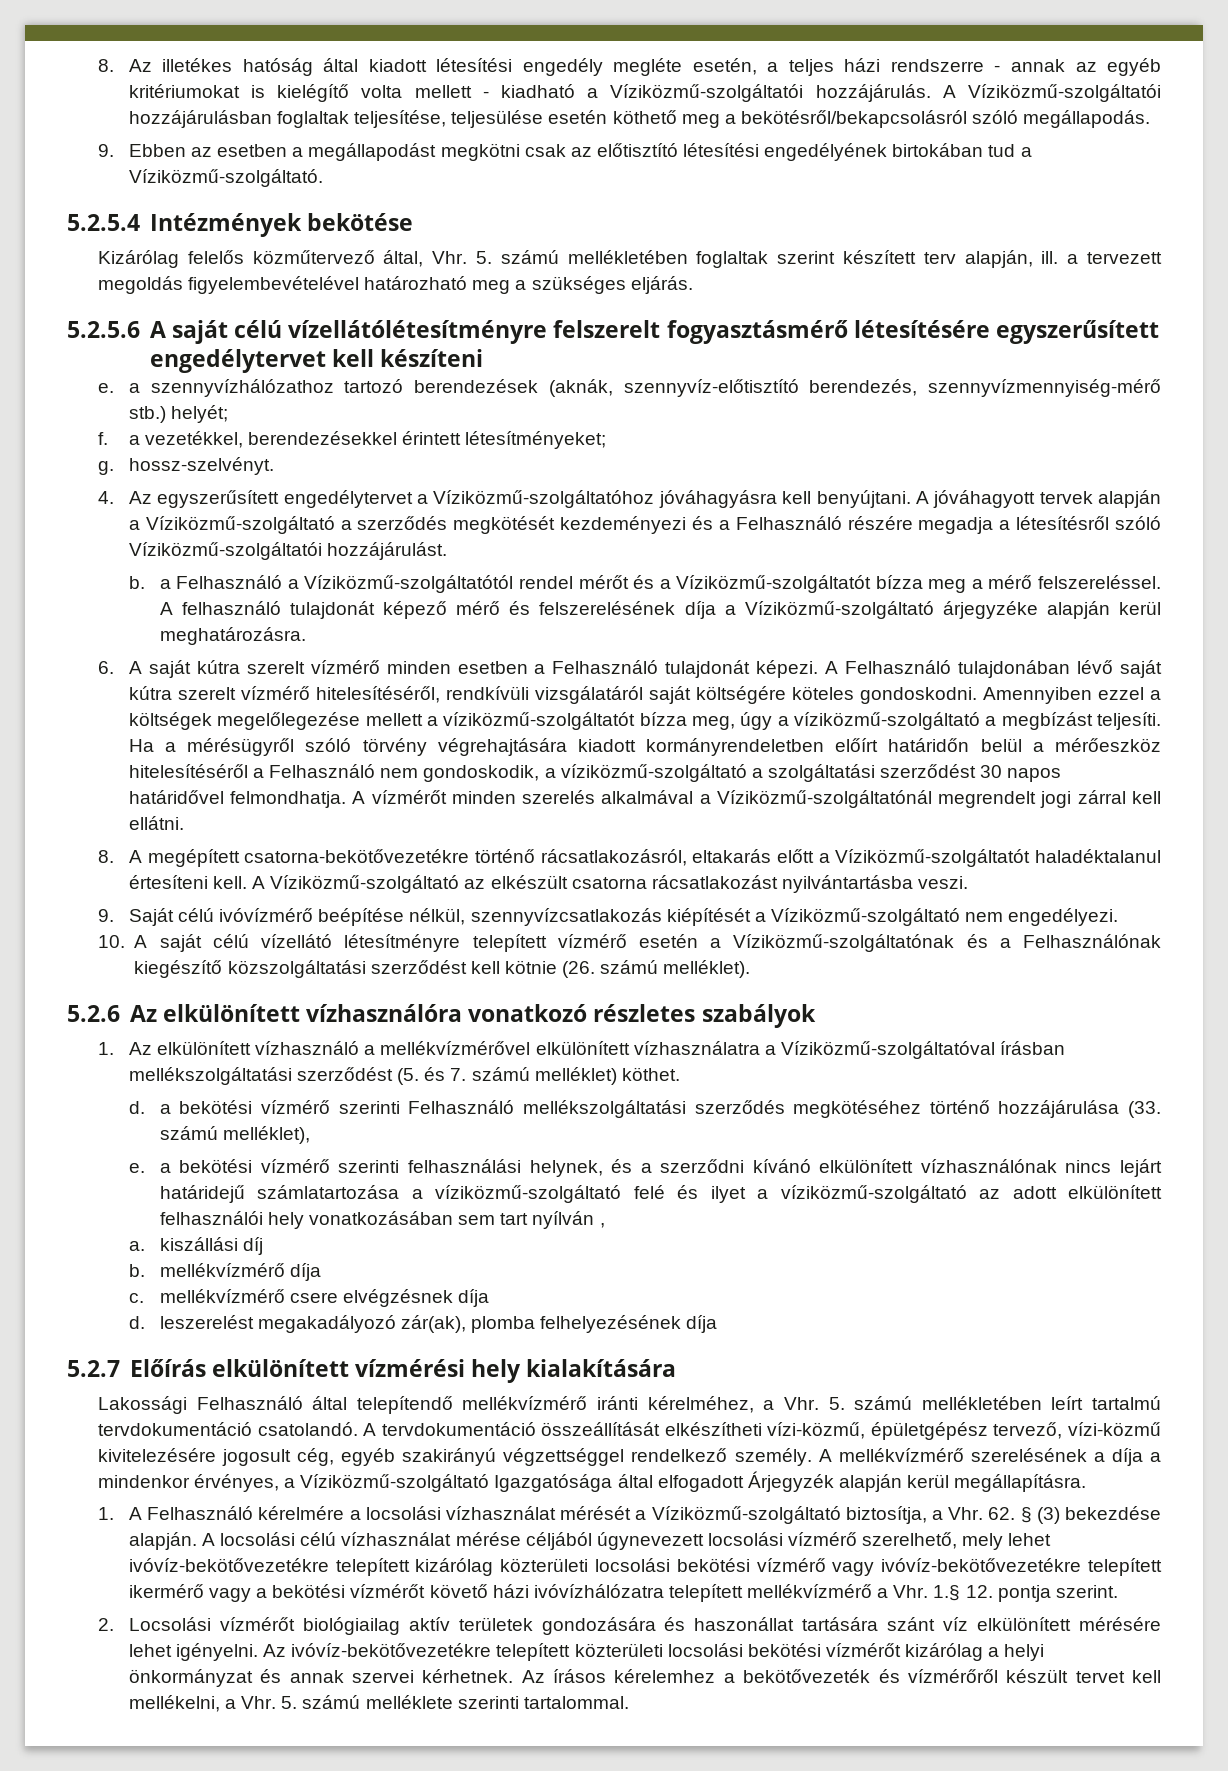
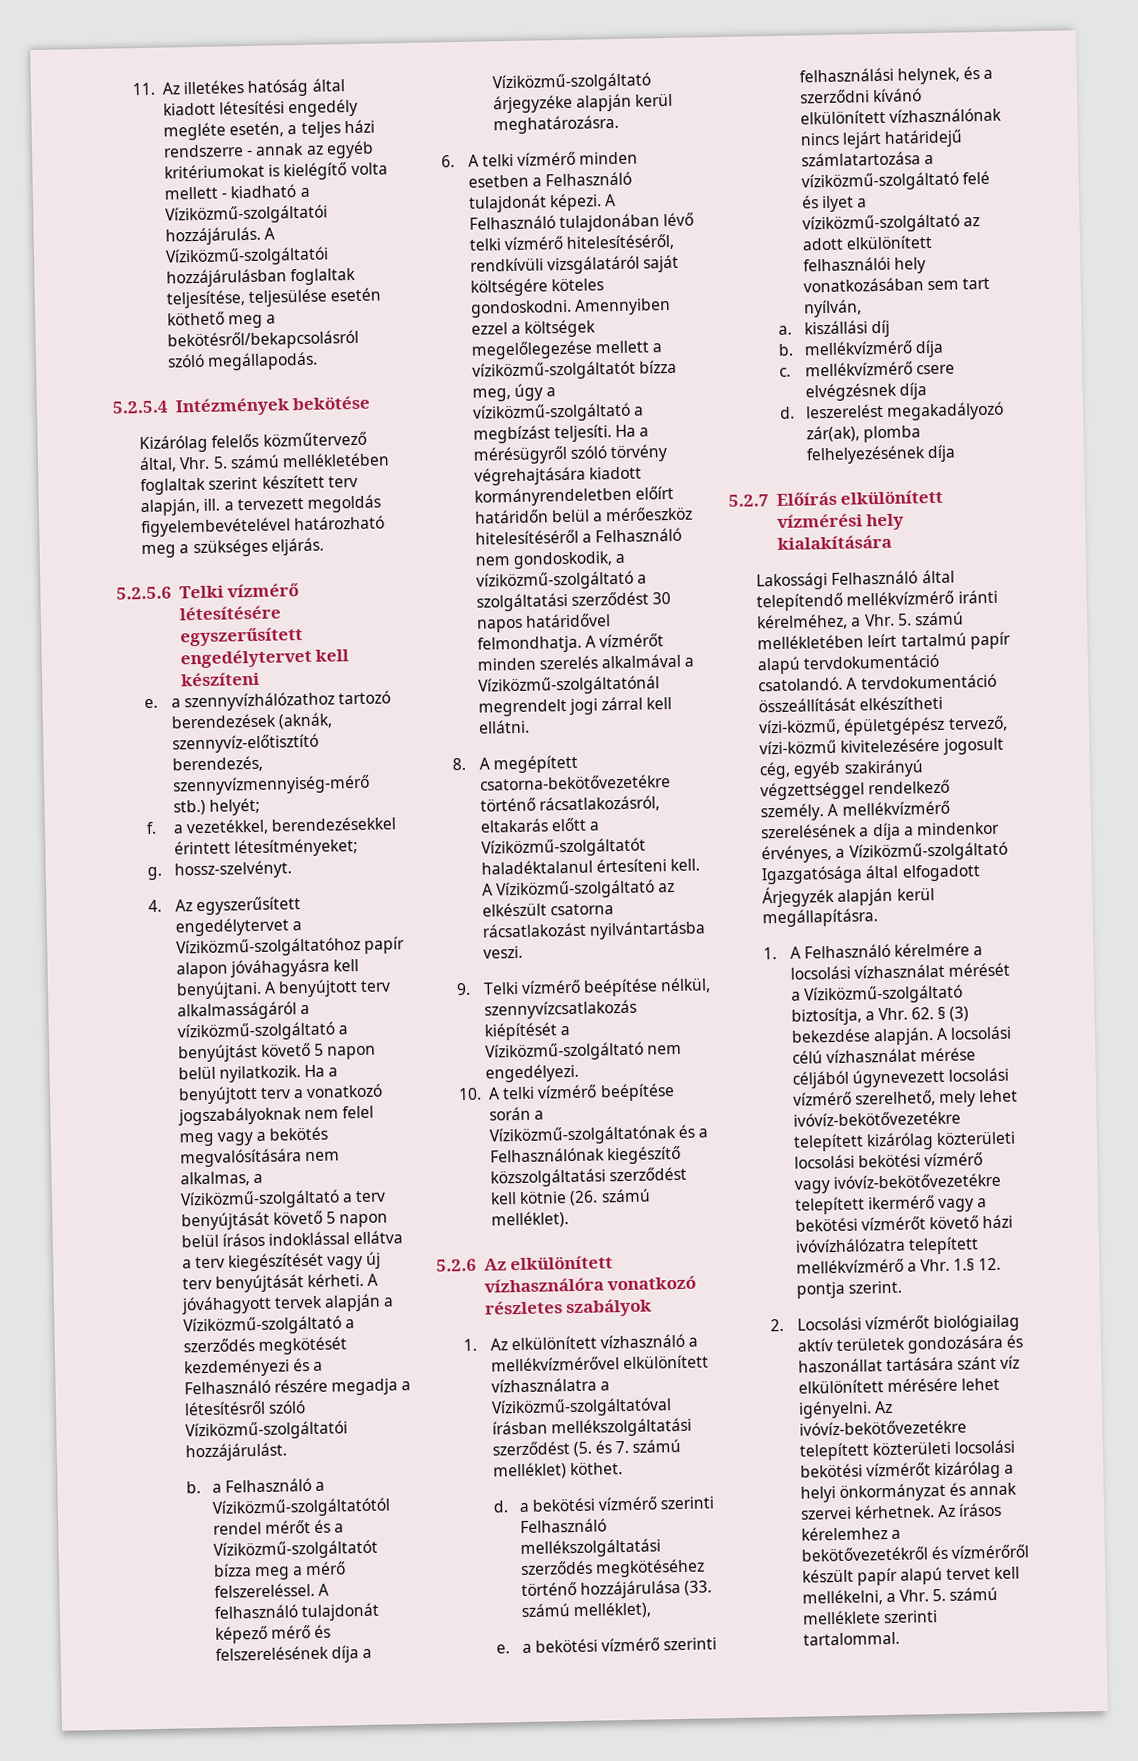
- 8. Az illetékes hatóság által kiadott létesítési engedély megléte esetén, a teljes házi rendszerre - annak az egyéb kritériumokat is kielégítő volta mellett - kiadható a Víziközmű-szolgáltatói hozzájárulás.
+ 11. Az illetékes hatóság által kiadott létesítési engedély megléte esetén, a teljes házi rendszerre - annak az egyéb kritériumokat is kielégítő volta mellett - kiadható a Víziközmű-szolgáltatói hozzájárulás.
- 9. Ebben az esetben a megállapodást megkötni csak az előtisztító létesítési engedélyének birtokában tud a Víziközmű-szolgáltató.
- 5.2.5.6 A saját célú vízellátólétesítményre felszerelt fogyasztásmérő létesítésére egyszerűsített engedélytervet kell készíteni
+ 5.2.5.6 Telki vízmérő létesítésére egyszerűsített engedélytervet kell készíteni
- 4. Az egyszerűsített engedélytervet a Víziközmű-szolgáltatóhoz jóváhagyásra kell benyújtani.
+ 4. Az egyszerűsített engedélytervet a Víziközmű-szolgáltatóhoz papír alapon jóváhagyásra kell benyújtani.
- A jóváhagyott tervek alapján a Víziközmű-szolgáltató a szerződés megkötését kezdeményezi és a Felhasználó részére megadja a létesítésről szóló Víziközmű-szolgáltatói hozzájárulást.
+ A benyújtott terv alkalmasságáról a víziközmű-szolgáltató a benyújtást követő 5 napon belül nyilatkozik. Ha a benyújtott terv a vonatkozó jogszabályoknak nem felel meg vagy a bekötés megvalósítására nem alkalmas, a Víziközmű-szolgáltató a terv benyújtását követő 5 napon belül írásos indoklással ellátva a terv kiegészítését vagy új terv benyújtását kérheti. A jóváhagyott tervek alapján a Víziközmű-szolgáltató a szerződés megkötését kezdeményezi és a Felhasználó részére megadja a létesítésről szóló Víziközmű-szolgáltatói hozzájárulást.
- 6. A saját kútra szerelt vízmérő minden esetben a Felhasználó tulajdonát képezi.
+ 6. A telki vízmérő minden esetben a Felhasználó tulajdonát képezi.
- A Felhasználó tulajdonában lévő saját kútra szerelt vízmérő hitelesítéséről, rendkívüli vizsgálatáról saját költségére köteles gondoskodni.
+ A Felhasználó tulajdonában lévő telki vízmérő hitelesítéséről, rendkívüli vizsgálatáról saját költségére köteles gondoskodni.
- 9. Saját célú ivóvízmérő beépítése nélkül, szennyvízcsatlakozás kiépítését a Víziközmű-szolgáltató nem engedélyezi.
+ 9. Telki vízmérő beépítése nélkül, szennyvízcsatlakozás kiépítését a Víziközmű-szolgáltató nem engedélyezi.
- 10. A saját célú vízellátó létesítményre telepített vízmérő esetén a Víziközmű-szolgáltatónak és a Felhasználónak kiegészítő közszolgáltatási szerződést kell kötnie (26. számú melléklet).
+ 10. A telki vízmérő beépítése során a Víziközmű-szolgáltatónak és a Felhasználónak kiegészítő közszolgáltatási szerződést kell kötnie (26. számú melléklet).
- e. a bekötési vízmérő szerinti felhasználási helynek, és a szerződni kívánó elkülönített vízhasználónak nincs lejárt határidejű számlatartozása a víziközmű-szolgáltató felé és ilyet a víziközmű-szolgáltató az adott elkülönített felhasználói hely vonatkozásában sem tart nyílván ,
+ e. a bekötési vízmérő szerinti felhasználási helynek, és a szerződni kívánó elkülönített vízhasználónak nincs lejárt határidejű számlatartozása a víziközmű-szolgáltató felé és ilyet a víziközmű-szolgáltató az adott elkülönített felhasználói hely vonatkozásában sem tart nyílván,
- Lakossági Felhasználó által telepítendő mellékvízmérő iránti kérelméhez, a Vhr. 5. számú mellékletében leírt tartalmú tervdokumentáció csatolandó.
+ Lakossági Felhasználó által telepítendő mellékvízmérő iránti kérelméhez, a Vhr. 5. számú mellékletében leírt tartalmú papír alapú tervdokumentáció csatolandó.
- Az írásos kérelemhez a bekötővezeték és vízmérőről készült tervet kell mellékelni, a Vhr. 5. számú melléklete szerinti tartalommal.
+ Az írásos kérelemhez a bekötővezetékről és vízmérőről készült papír alapú tervet kell mellékelni, a Vhr. 5. számú melléklete szerinti tartalommal.

